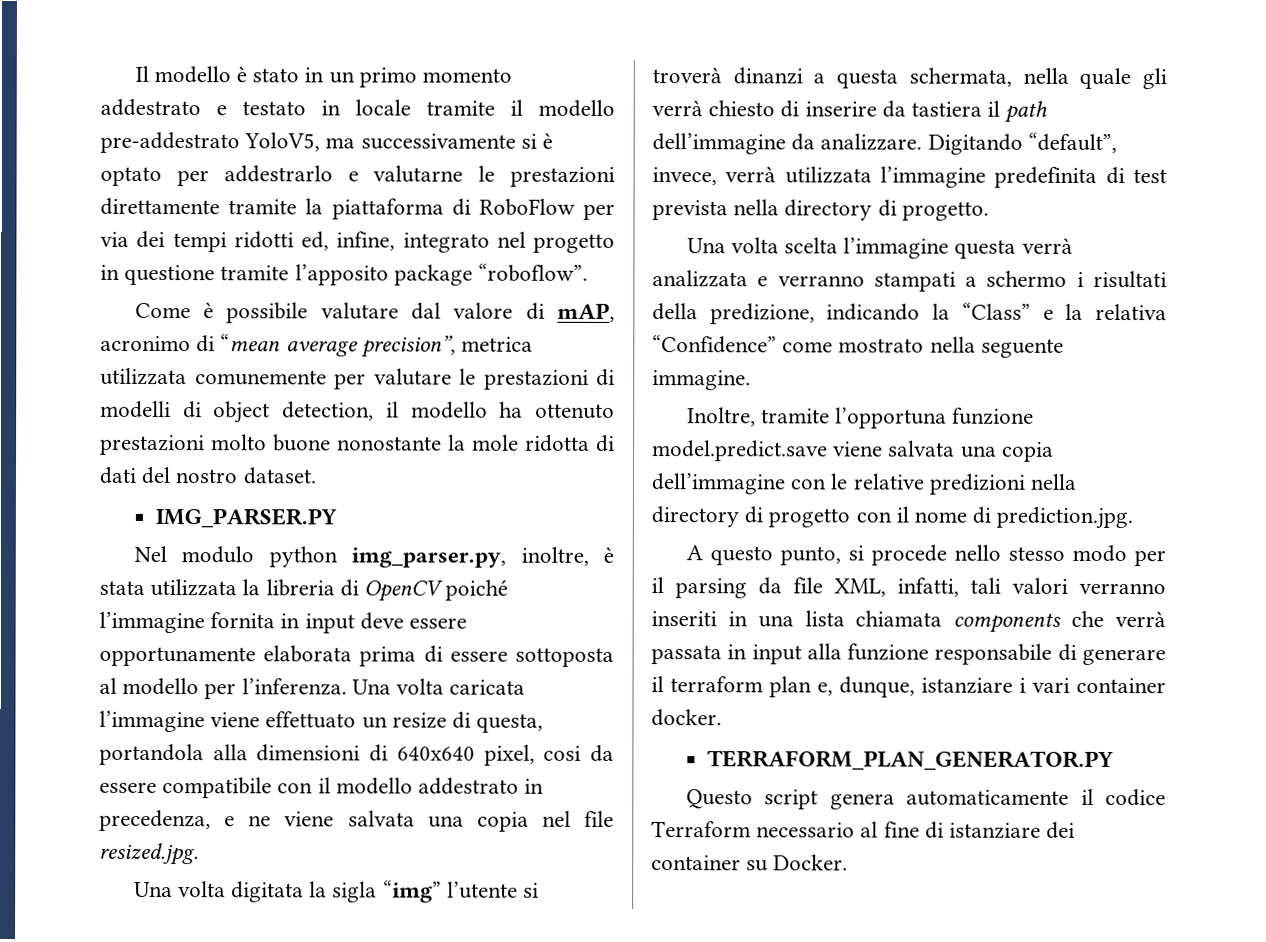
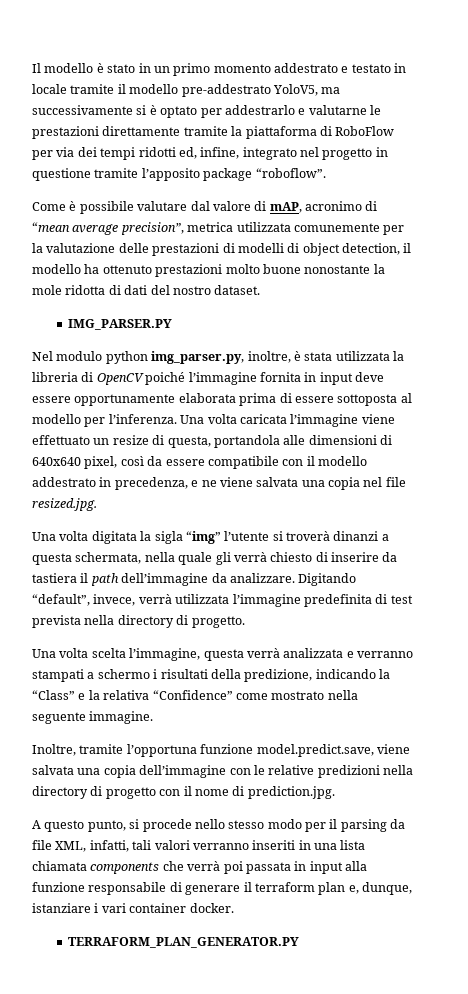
- Come è possibile valutare dal valore di mAP, acronimo di “mean average precision”, metrica utilizzata comunemente per valutare le prestazioni di modelli di object detection, il modello ha ottenuto prestazioni molto buone nonostante la mole ridotta di dati del nostro dataset.
+ Come è possibile valutare dal valore di mAP, acronimo di “mean average precision”, metrica utilizzata comunemente per la valutazione delle prestazioni di modelli di object detection, il modello ha ottenuto prestazioni molto buone nonostante la mole ridotta di dati del nostro dataset.
- Una volta caricata l’immagine viene effettuato un resize di questa, portandola alla dimensioni di 640x640 pixel, cosi da essere compatibile con il modello addestrato in precedenza, e ne viene salvata una copia nel file resized.jpg.
+ Una volta caricata l’immagine viene effettuato un resize di questa, portandola alle dimensioni di 640x640 pixel, così da essere compatibile con il modello addestrato in precedenza, e ne viene salvata una copia nel file resized.jpg.
- Una volta scelta l’immagine questa verrà analizzata e verranno stampati a schermo i risultati della predizione, indicando la “Class” e la relativa “Confidence” come mostrato nella seguente immagine.
+ Una volta scelta l’immagine, questa verrà analizzata e verranno stampati a schermo i risultati della predizione, indicando la “Class” e la relativa “Confidence” come mostrato nella seguente immagine.
- Inoltre, tramite l’opportuna funzione model.predict.save viene salvata una copia dell’immagine con le relative predizioni nella directory di progetto con il nome di prediction.jpg.
+ Inoltre, tramite l’opportuna funzione model.predict.save, viene salvata una copia dell’immagine con le relative predizioni nella directory di progetto con il nome di prediction.jpg.
- A questo punto, si procede nello stesso modo per il parsing da file XML, infatti, tali valori verranno inseriti in una lista chiamata components che verrà passata in input alla funzione responsabile di generare il terraform plan e, dunque, istanziare i vari container docker.
+ A questo punto, si procede nello stesso modo per il parsing da file XML, infatti, tali valori verranno inseriti in una lista chiamata components che verrà poi passata in input alla funzione responsabile di generare il terraform plan e, dunque, istanziare i vari container docker.
- Questo script genera automaticamente il codice Terraform necessario al fine di istanziare dei container su Docker.

